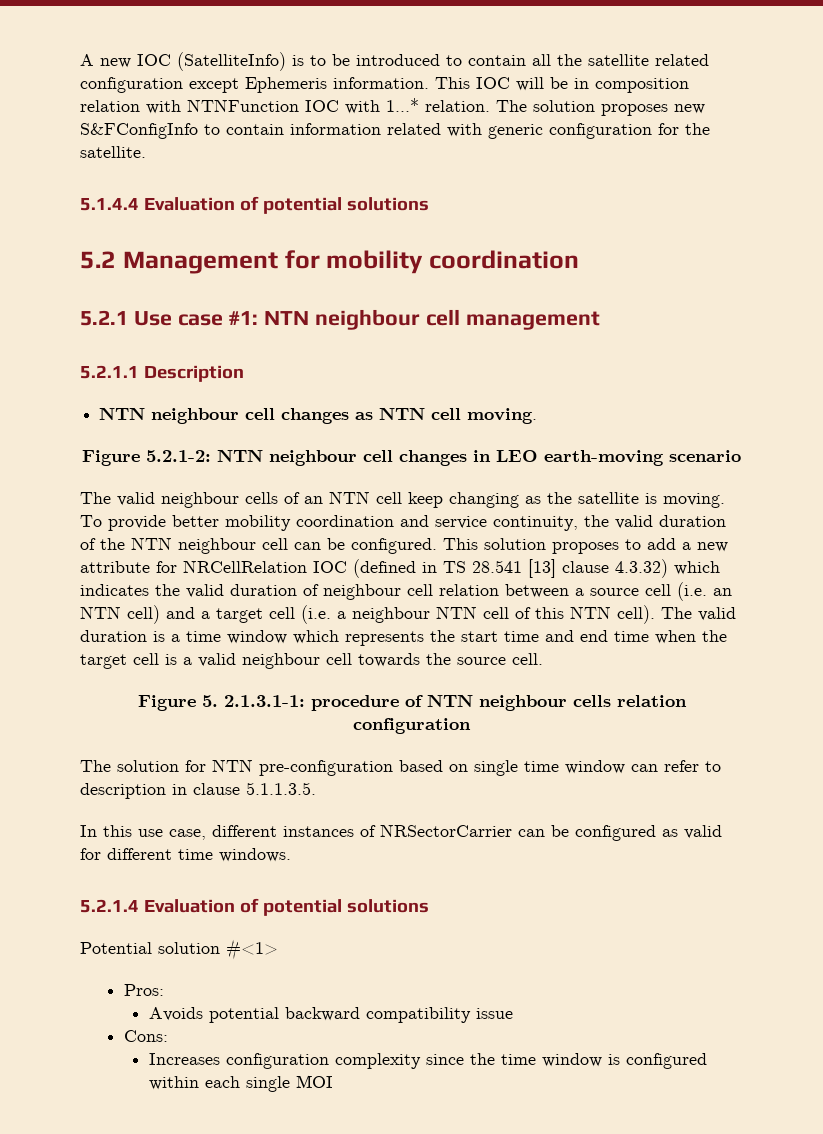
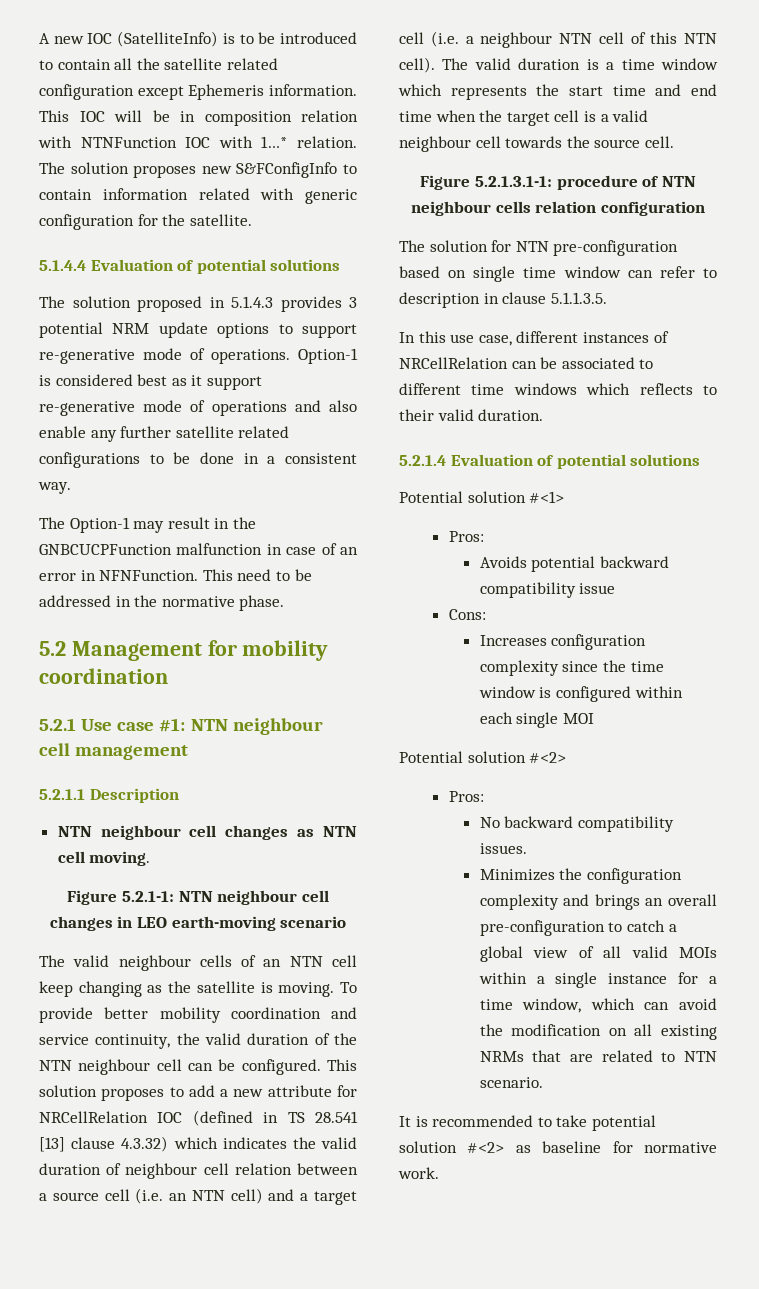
+ The solution proposed in 5.1.4.3 provides 3 potential NRM update options to support re-generative mode of operations. Option-1 is considered best as it support re-generative mode of operations and also enable any further satellite related configurations to be done in a consistent way.
+ The Option-1 may result in the GNBCUCPFunction malfunction in case of an error in NFNFunction. This need to be addressed in the normative phase.
- Figure 5.2.1-2: NTN neighbour cell changes in LEO earth-moving scenario
+ Figure 5.2.1-1: NTN neighbour cell changes in LEO earth-moving scenario
- Figure 5. 2.1.3.1-1: procedure of NTN neighbour cells relation configuration
+ Figure 5.2.1.3.1-1: procedure of NTN neighbour cells relation configuration
- In this use case, different instances of NRSectorCarrier can be configured as valid for different time windows.
+ In this use case, different instances of NRCellRelation can be associated to different time windows which reflects to their valid duration.
+ Potential solution #<2>
+ Pros:
+ No backward compatibility issues.
+ Minimizes the configuration complexity and brings an overall pre-configuration to catch a global view of all valid MOIs within a single instance for a time window, which can avoid the modification on all existing NRMs that are related to NTN scenario.
+ It is recommended to take potential solution #<2> as baseline for normative work.

